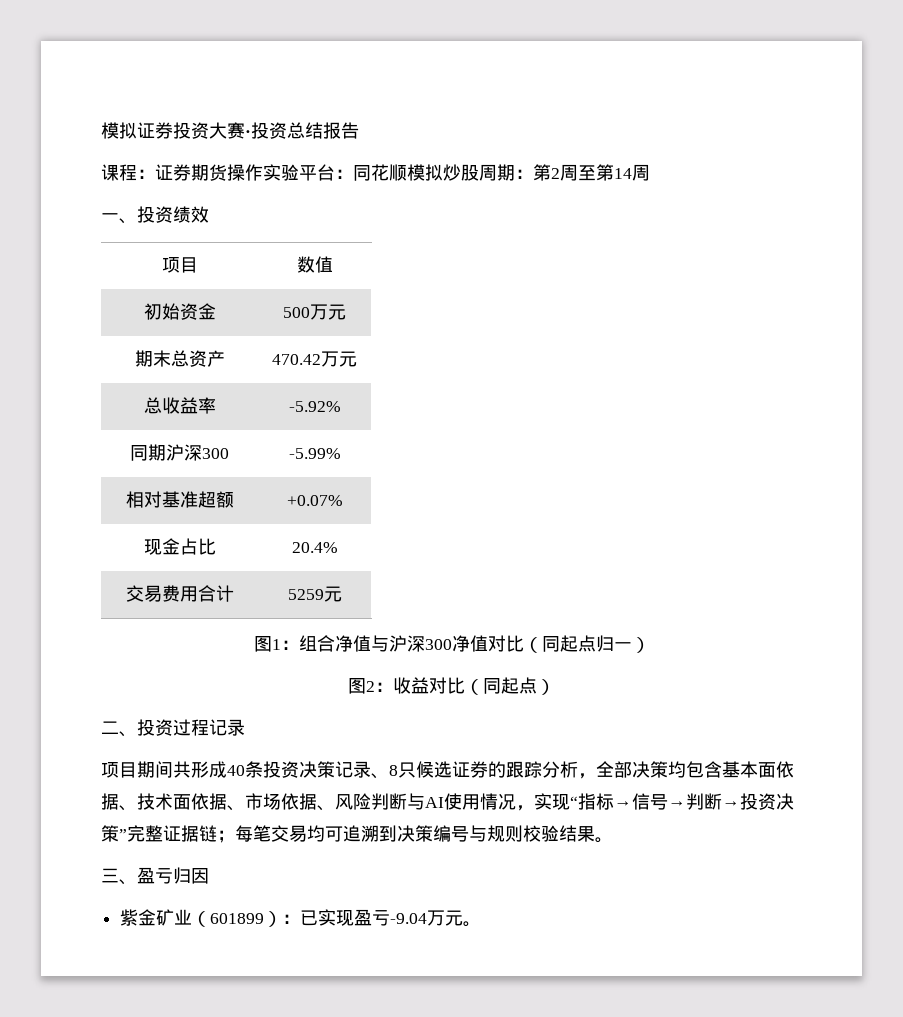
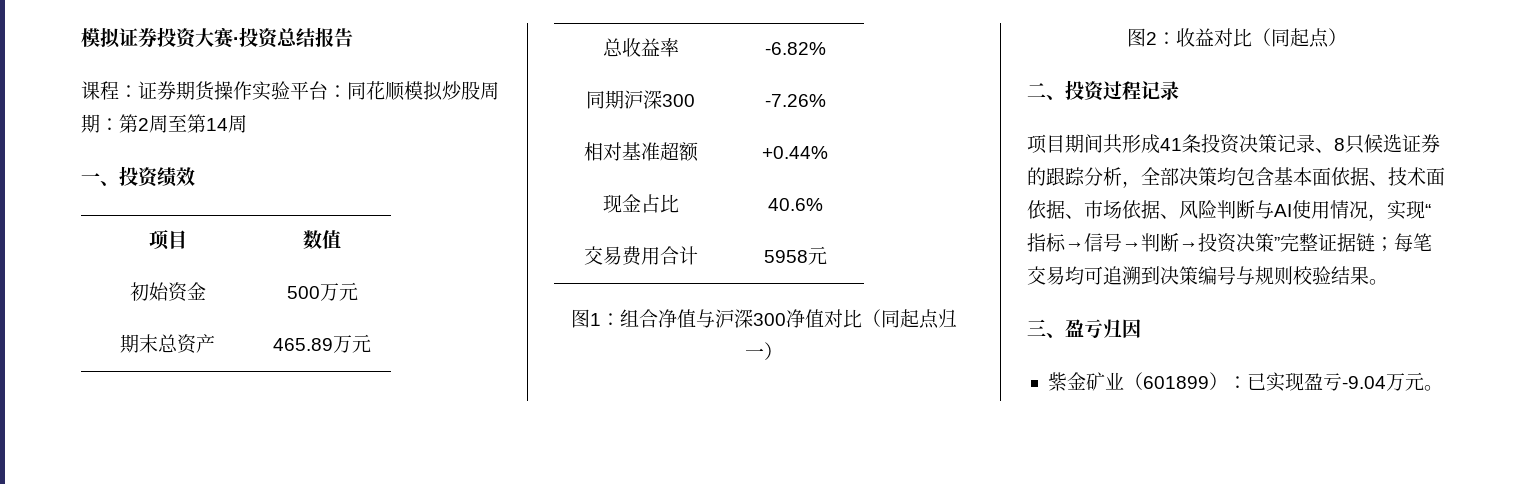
- 期末总资产 | 470.42万元
+ 期末总资产 | 465.89万元
- 总收益率 | -5.92%
+ 总收益率 | -6.82%
- 同期沪深300 | -5.99%
+ 同期沪深300 | -7.26%
- 相对基准超额 | +0.07%
+ 相对基准超额 | +0.44%
- 现金占比 | 20.4%
+ 现金占比 | 40.6%
- 交易费用合计 | 5259元
+ 交易费用合计 | 5958元
- 项目期间共形成40条投资决策记录、8只候选证券的跟踪分析，全部决策均包含基本面依据、技术面依据、市场依据、风险判断与AI使用情况，实现“指标→信号→判断→投资决策”完整证据链；每笔交易均可追溯到决策编号与规则校验结果。
+ 项目期间共形成41条投资决策记录、8只候选证券的跟踪分析，全部决策均包含基本面依据、技术面依据、市场依据、风险判断与AI使用情况，实现“指标→信号→判断→投资决策”完整证据链；每笔交易均可追溯到决策编号与规则校验结果。

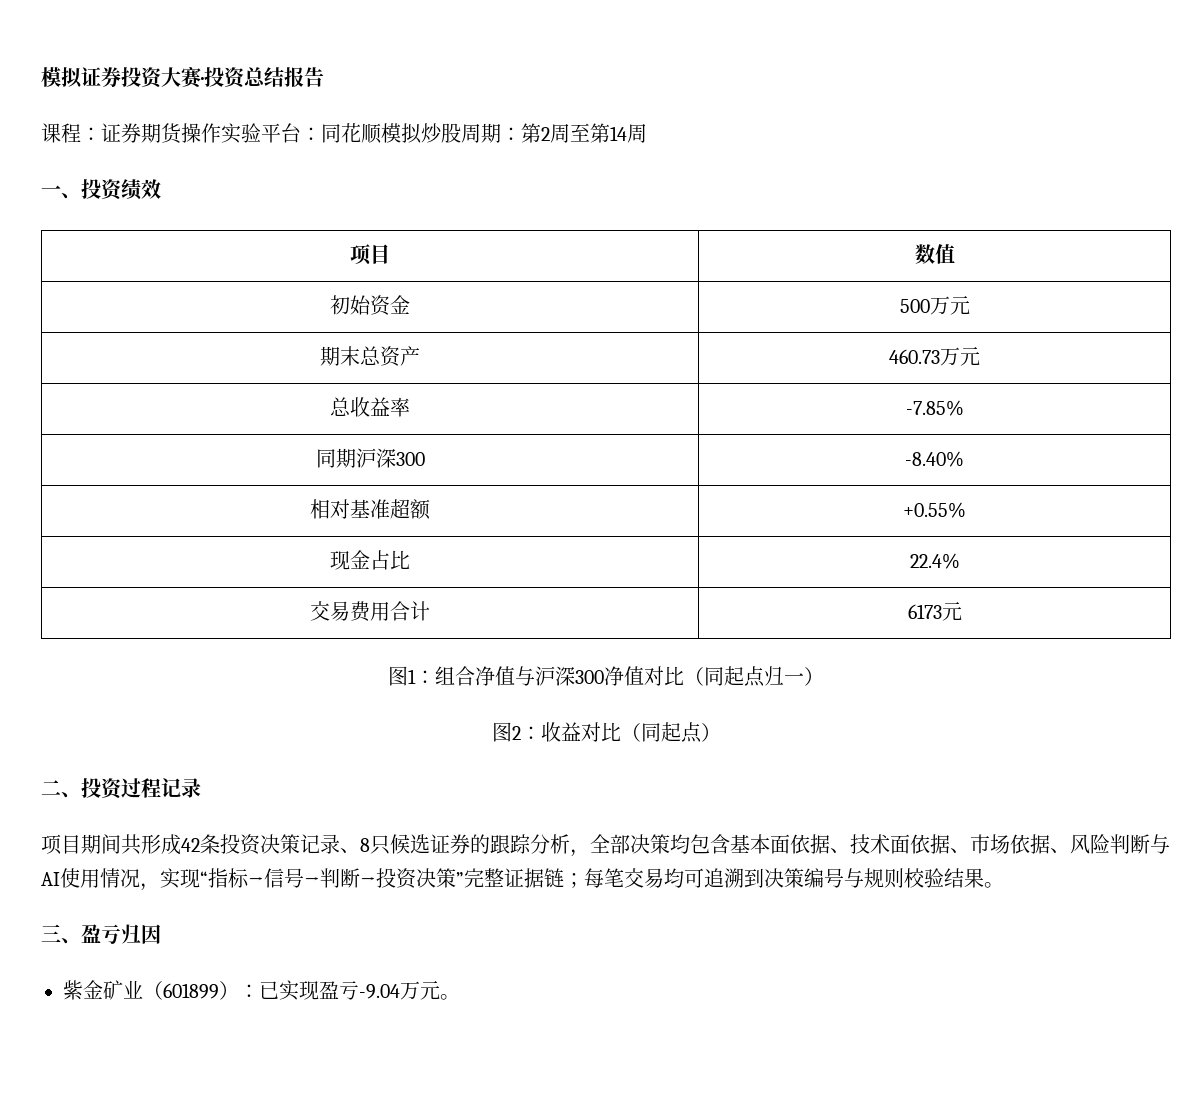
- 期末总资产 | 465.89万元
+ 期末总资产 | 460.73万元
- 总收益率 | -6.82%
+ 总收益率 | -7.85%
- 同期沪深300 | -7.26%
+ 同期沪深300 | -8.40%
- 相对基准超额 | +0.44%
+ 相对基准超额 | +0.55%
- 现金占比 | 40.6%
+ 现金占比 | 22.4%
- 交易费用合计 | 5958元
+ 交易费用合计 | 6173元
- 项目期间共形成41条投资决策记录、8只候选证券的跟踪分析，全部决策均包含基本面依据、技术面依据、市场依据、风险判断与AI使用情况，实现“指标→信号→判断→投资决策”完整证据链；每笔交易均可追溯到决策编号与规则校验结果。
+ 项目期间共形成42条投资决策记录、8只候选证券的跟踪分析，全部决策均包含基本面依据、技术面依据、市场依据、风险判断与AI使用情况，实现“指标→信号→判断→投资决策”完整证据链；每笔交易均可追溯到决策编号与规则校验结果。

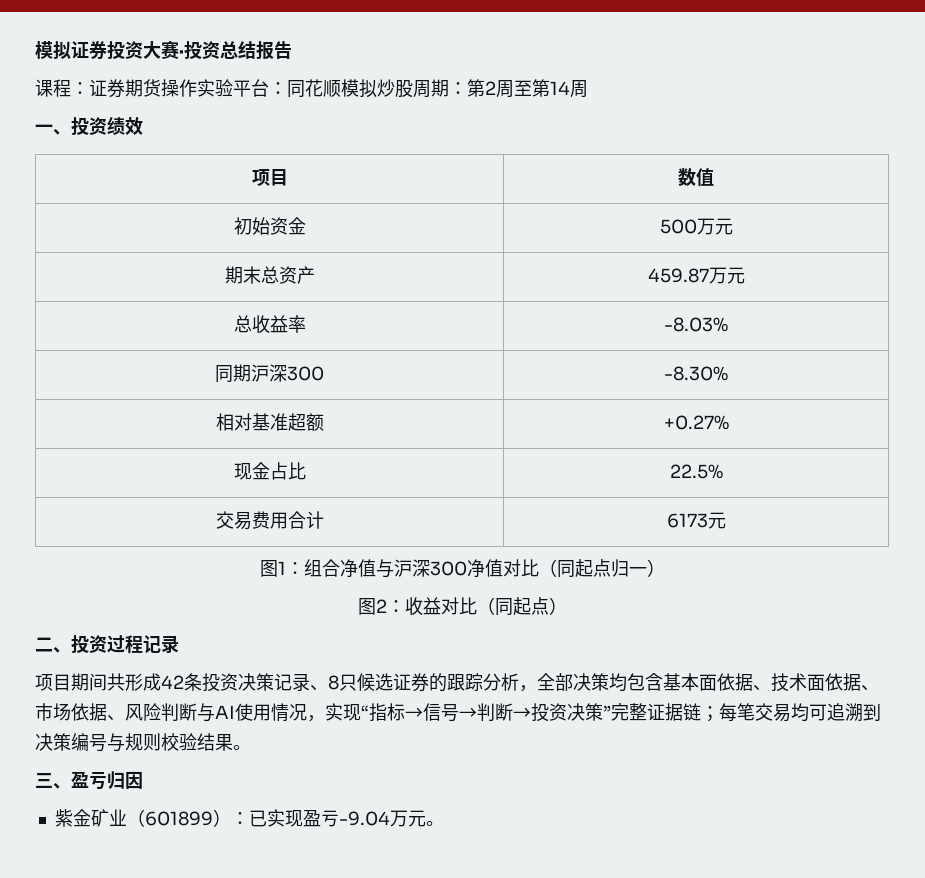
- 期末总资产 | 460.73万元
+ 期末总资产 | 459.87万元
- 总收益率 | -7.85%
+ 总收益率 | -8.03%
- 同期沪深300 | -8.40%
+ 同期沪深300 | -8.30%
- 相对基准超额 | +0.55%
+ 相对基准超额 | +0.27%
- 现金占比 | 22.4%
+ 现金占比 | 22.5%

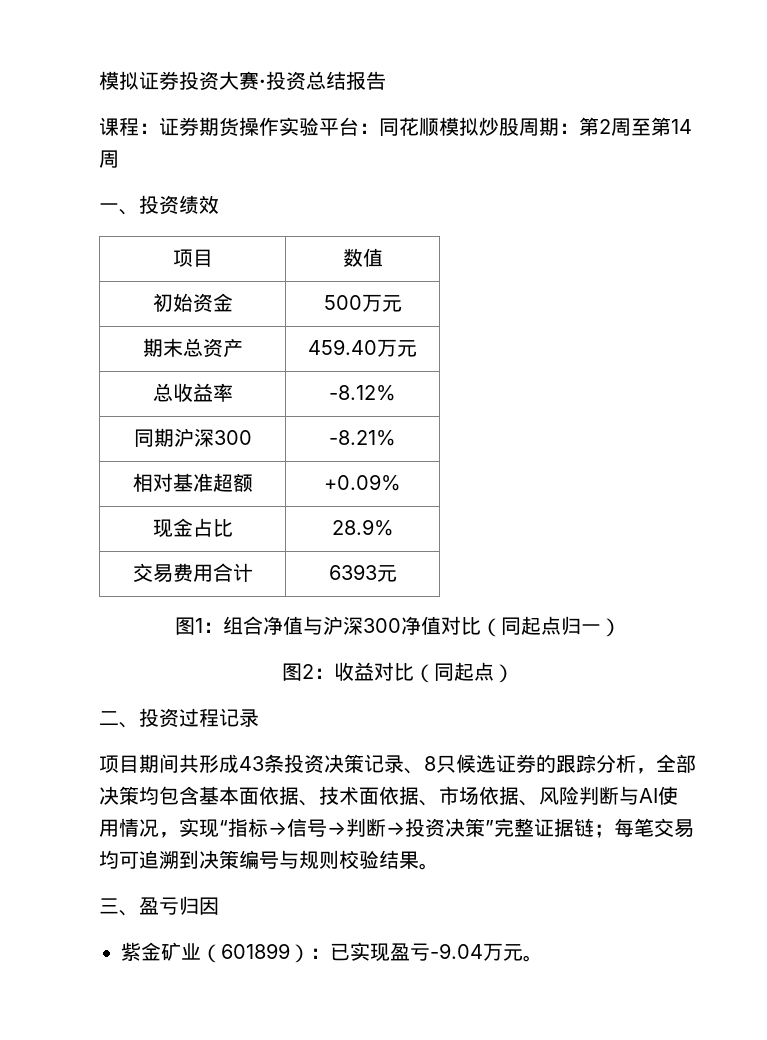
- 期末总资产 | 459.87万元
+ 期末总资产 | 459.40万元
- 总收益率 | -8.03%
+ 总收益率 | -8.12%
- 同期沪深300 | -8.30%
+ 同期沪深300 | -8.21%
- 相对基准超额 | +0.27%
+ 相对基准超额 | +0.09%
- 现金占比 | 22.5%
+ 现金占比 | 28.9%
- 交易费用合计 | 6173元
+ 交易费用合计 | 6393元
- 项目期间共形成42条投资决策记录、8只候选证券的跟踪分析，全部决策均包含基本面依据、技术面依据、市场依据、风险判断与AI使用情况，实现“指标→信号→判断→投资决策”完整证据链；每笔交易均可追溯到决策编号与规则校验结果。
+ 项目期间共形成43条投资决策记录、8只候选证券的跟踪分析，全部决策均包含基本面依据、技术面依据、市场依据、风险判断与AI使用情况，实现“指标→信号→判断→投资决策”完整证据链；每笔交易均可追溯到决策编号与规则校验结果。

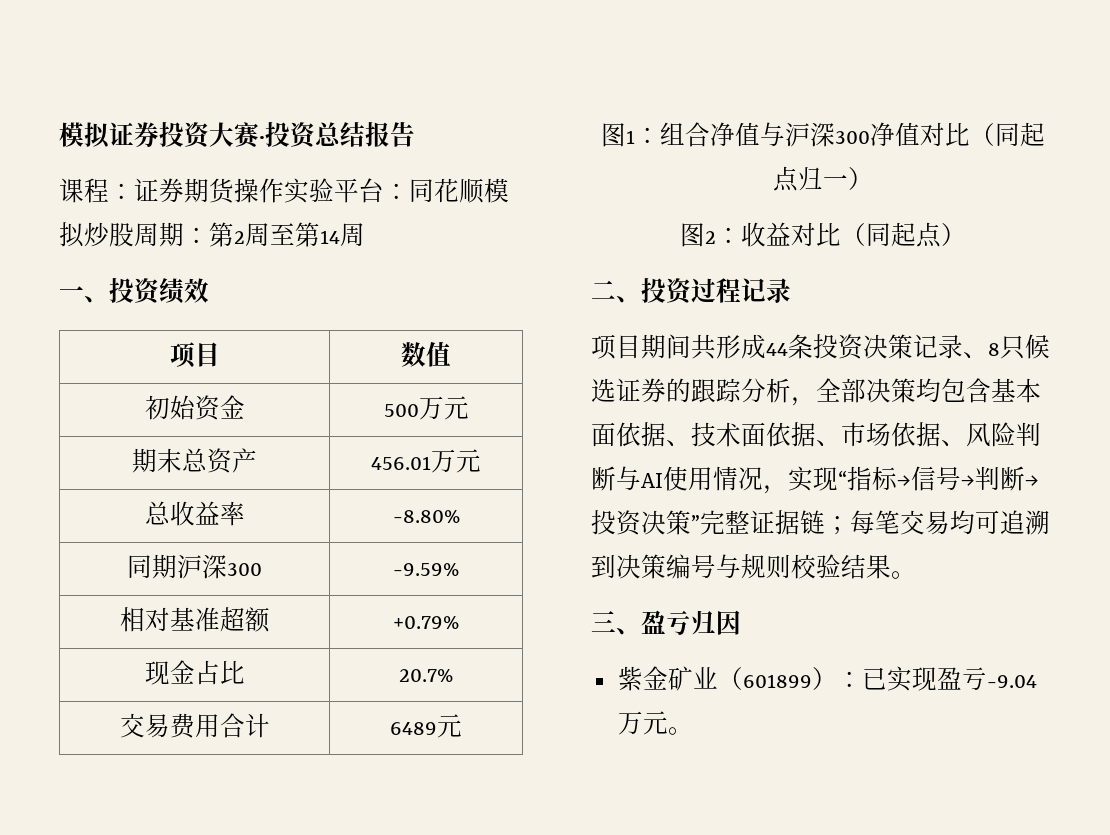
- 期末总资产 | 459.40万元
+ 期末总资产 | 456.01万元
- 总收益率 | -8.12%
+ 总收益率 | -8.80%
- 同期沪深300 | -8.21%
+ 同期沪深300 | -9.59%
- 相对基准超额 | +0.09%
+ 相对基准超额 | +0.79%
- 现金占比 | 28.9%
+ 现金占比 | 20.7%
- 交易费用合计 | 6393元
+ 交易费用合计 | 6489元
- 项目期间共形成43条投资决策记录、8只候选证券的跟踪分析，全部决策均包含基本面依据、技术面依据、市场依据、风险判断与AI使用情况，实现“指标→信号→判断→投资决策”完整证据链；每笔交易均可追溯到决策编号与规则校验结果。
+ 项目期间共形成44条投资决策记录、8只候选证券的跟踪分析，全部决策均包含基本面依据、技术面依据、市场依据、风险判断与AI使用情况，实现“指标→信号→判断→投资决策”完整证据链；每笔交易均可追溯到决策编号与规则校验结果。

